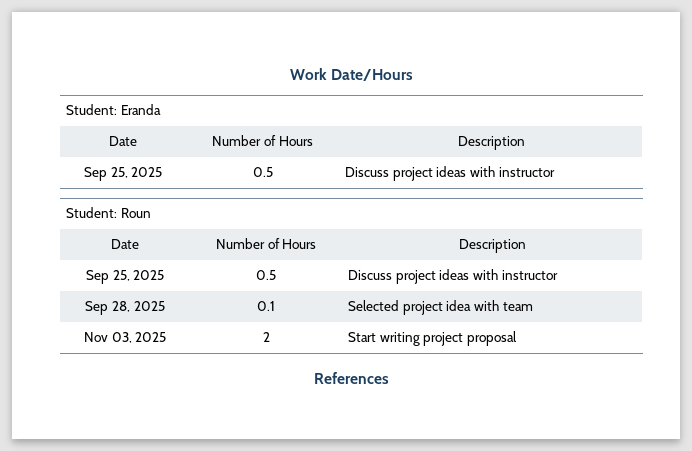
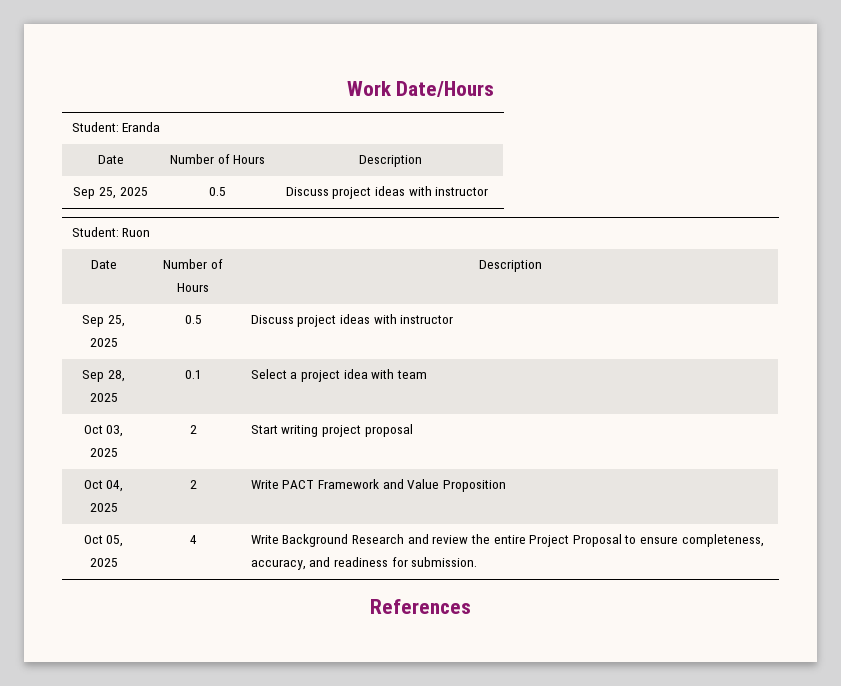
- Student: Roun
+ Student: Ruon
- Sep 28, 2025 | 0.1 | Selected project idea with team
+ Sep 28, 2025 | 0.1 | Select a project idea with team
- Nov 03, 2025 | 2 | Start writing project proposal
+ Oct 03, 2025 | 2 | Start writing project proposal
+ Oct 04, 2025 | 2 | Write PACT Framework and Value Proposition
+ Oct 05, 2025 | 4 | Write Background Research and review the entire Project Proposal to ensure completeness, accuracy, and readiness for submission.

